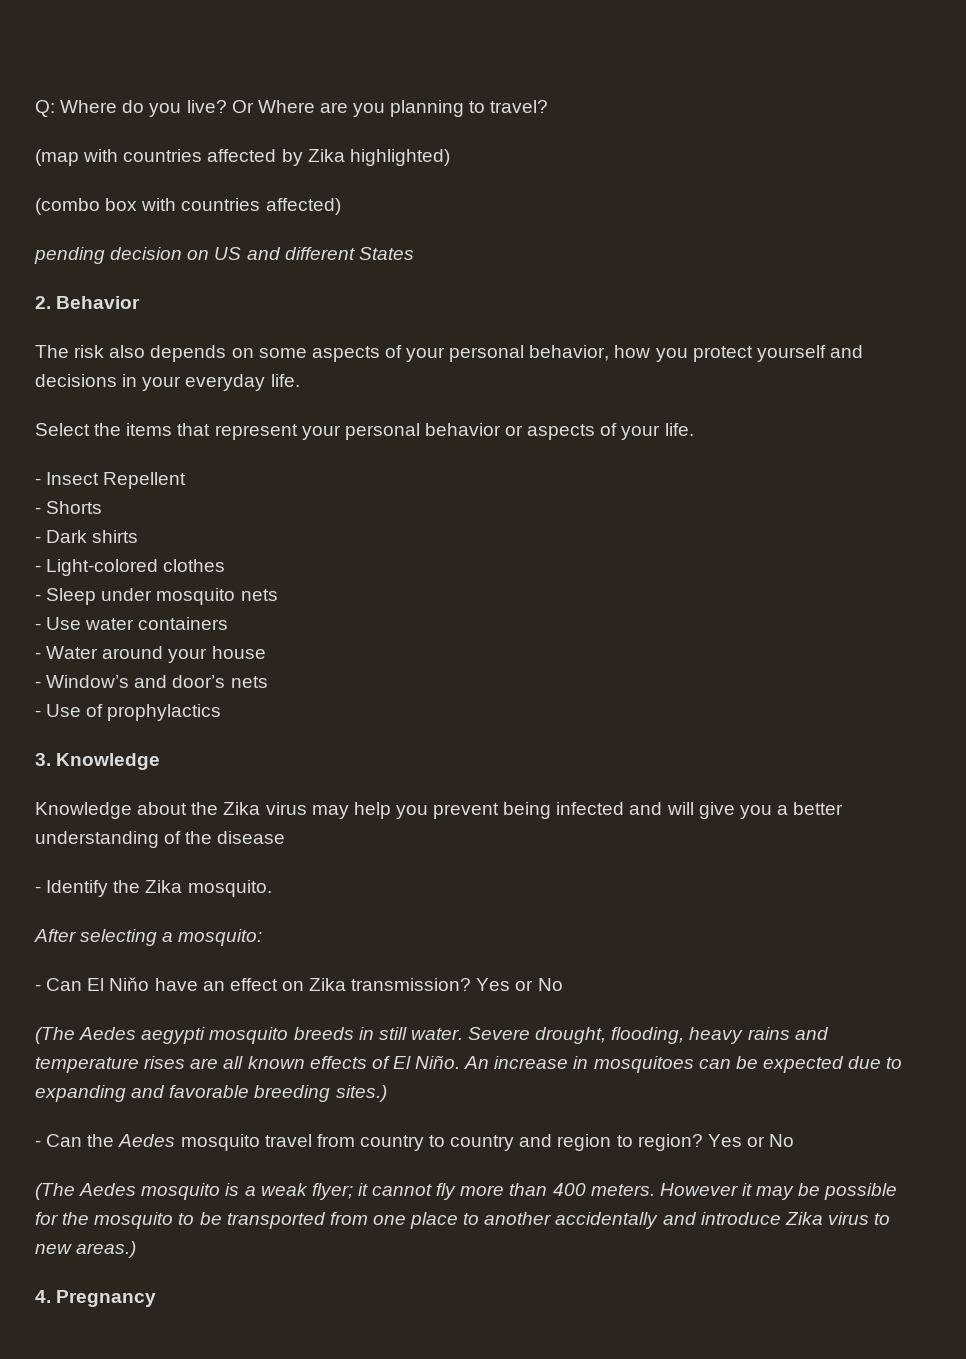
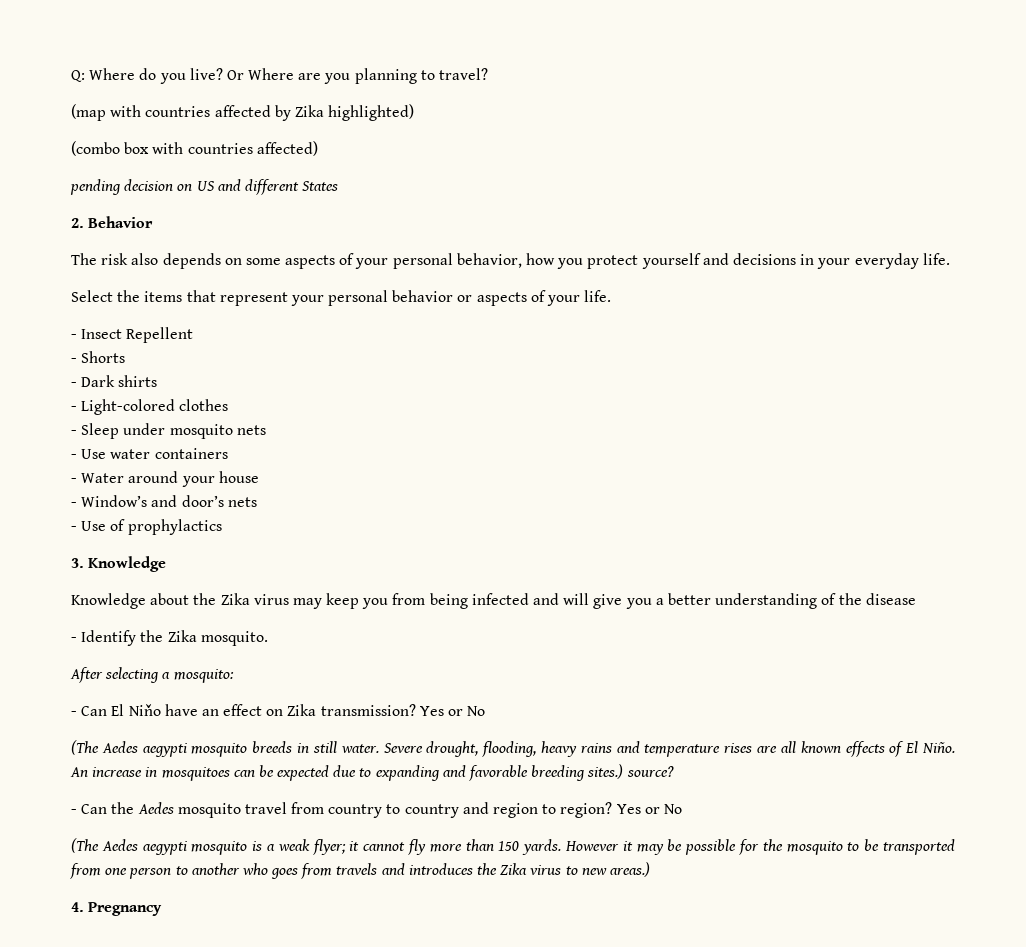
- Knowledge about the Zika virus may help you prevent being infected and will give you a better understanding of the disease
+ Knowledge about the Zika virus may keep you from being infected and will give you a better understanding of the disease
- An increase in mosquitoes can be expected due to expanding and favorable breeding sites.)
+ An increase in mosquitoes can be expected due to expanding and favorable breeding sites.) source?
- (The Aedes mosquito is a weak flyer; it cannot fly more than 400 meters.
+ (The Aedes aegypti mosquito is a weak flyer; it cannot fly more than 150 yards.
- However it may be possible for the mosquito to be transported from one place to another accidentally and introduce Zika virus to new areas.)
+ However it may be possible for the mosquito to be transported from one person to another who goes from travels and introduces the Zika virus to new areas.)

